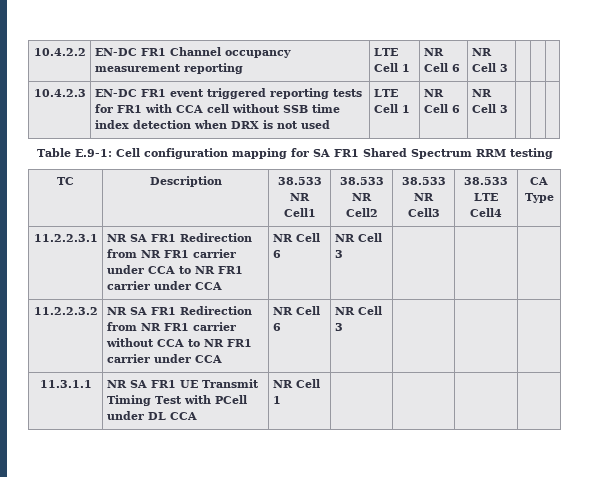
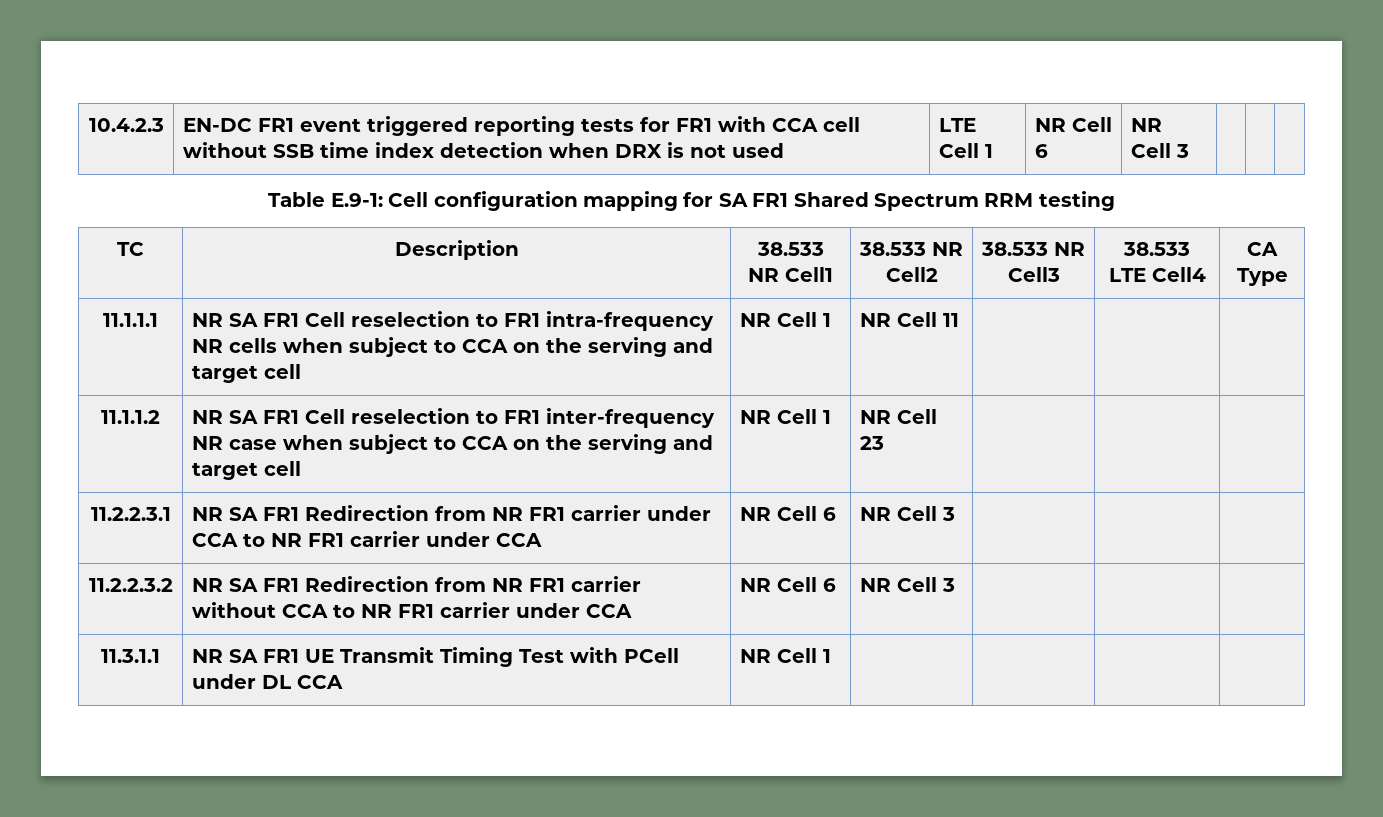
- 10.4.2.2 | EN-DC FR1 Channel occupancy measurement reporting | LTE Cell 1 | NR Cell 6 | NR Cell 3 | | |
+ 11.1.1.1 | NR SA FR1 Cell reselection to FR1 intra-frequency NR cells when subject to CCA on the serving and target cell | NR Cell 1 | NR Cell 11 | | |
+ 11.1.1.2 | NR SA FR1 Cell reselection to FR1 inter-frequency NR case when subject to CCA on the serving and target cell | NR Cell 1 | NR Cell 23 | | |

